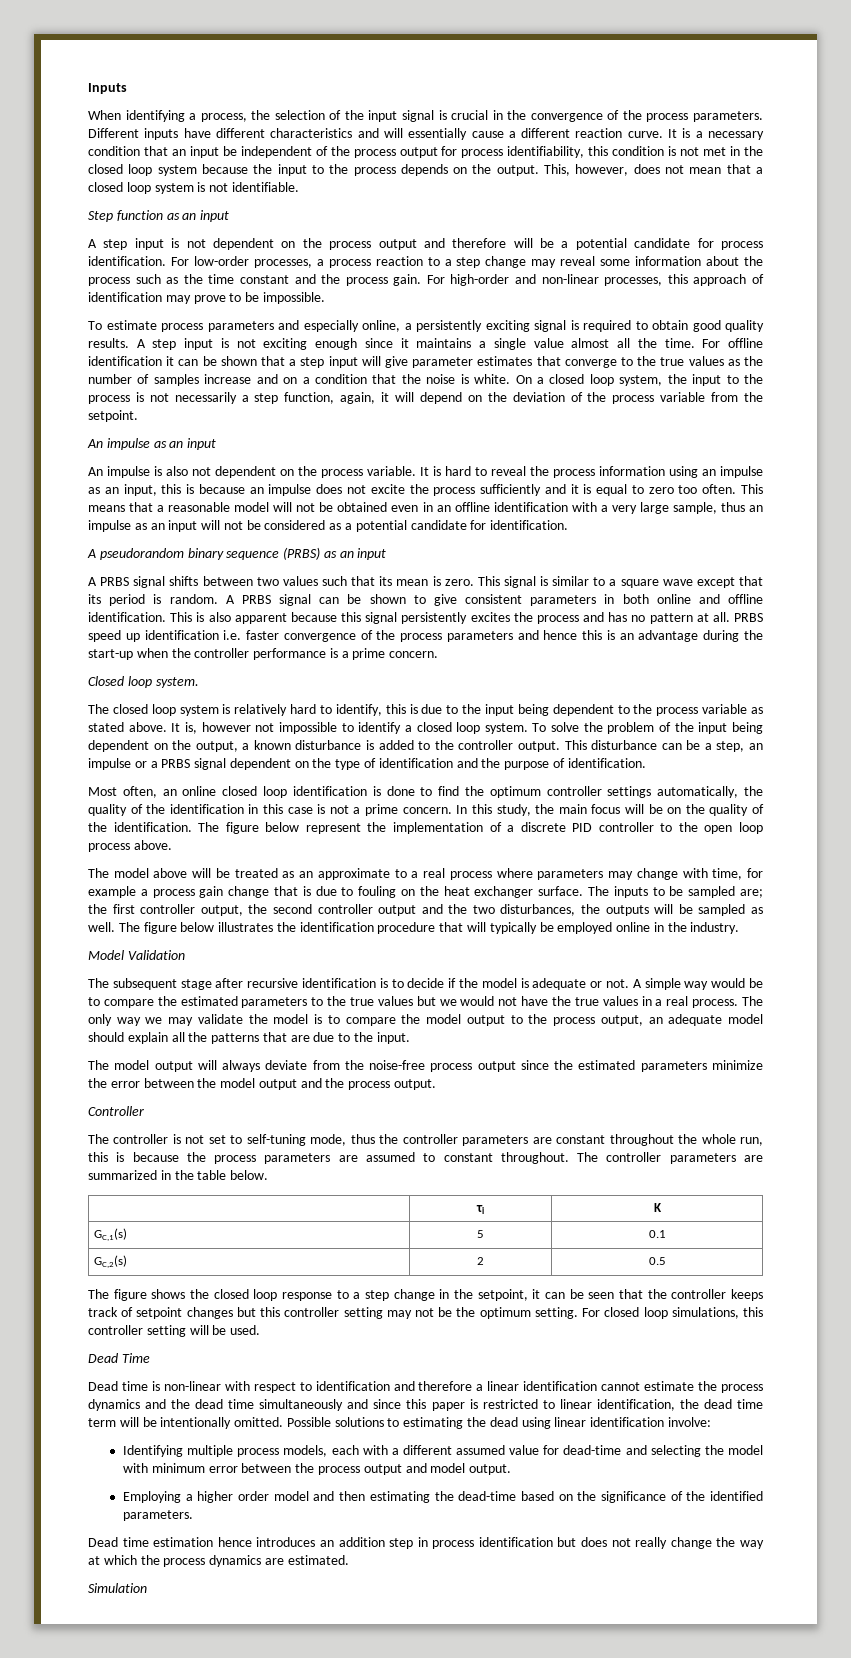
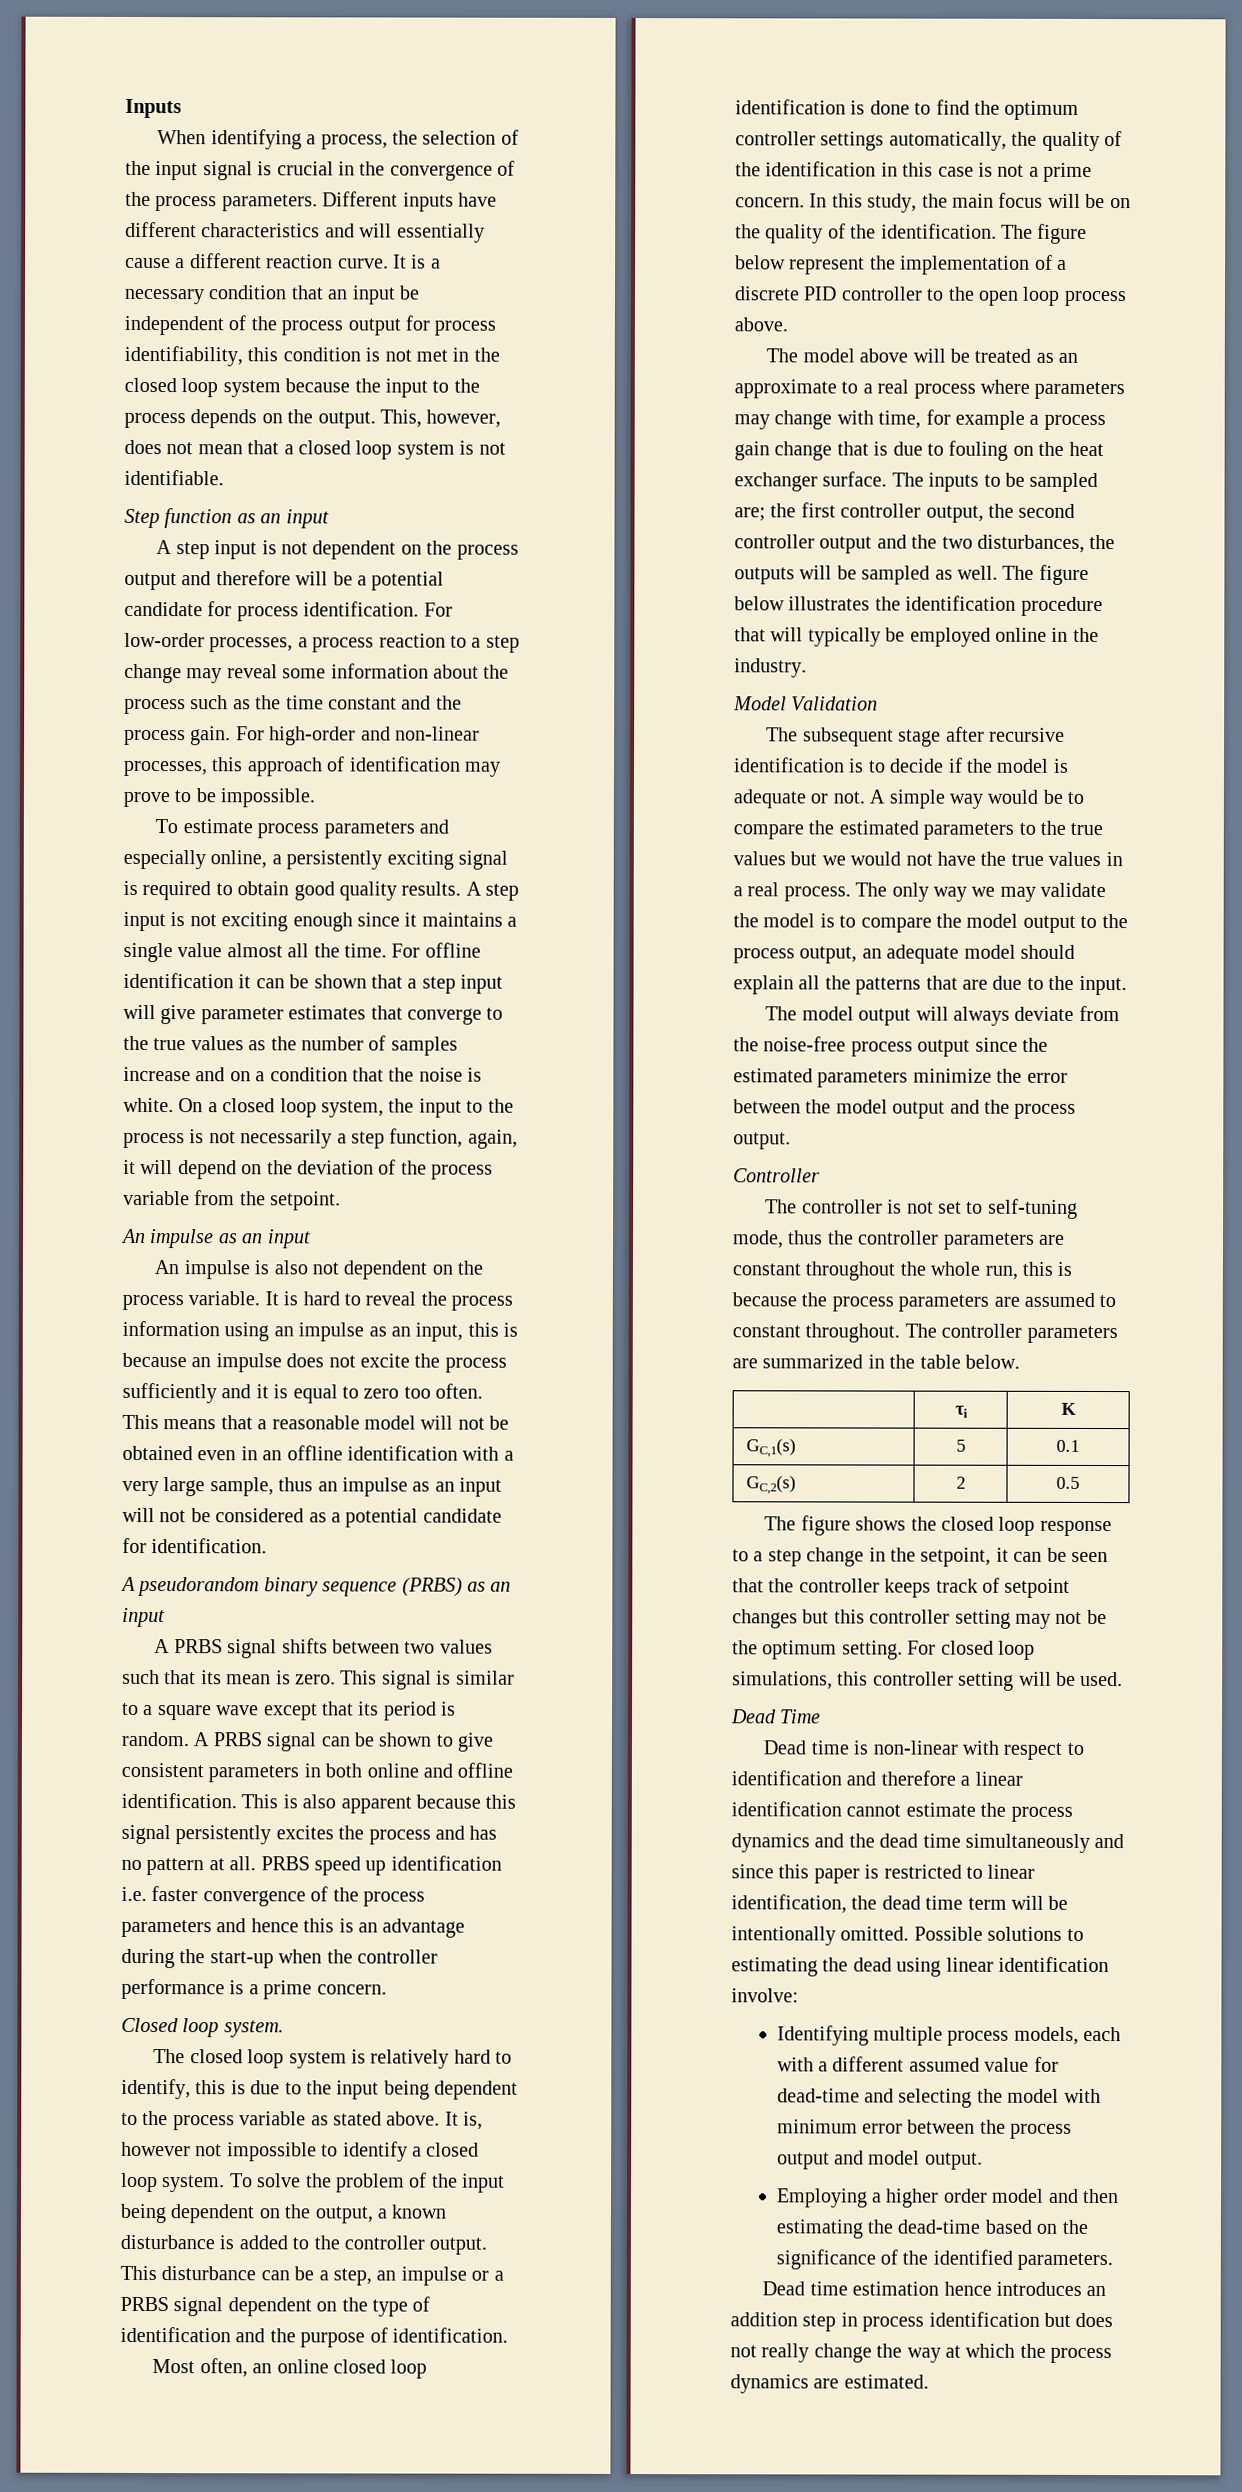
- Simulation

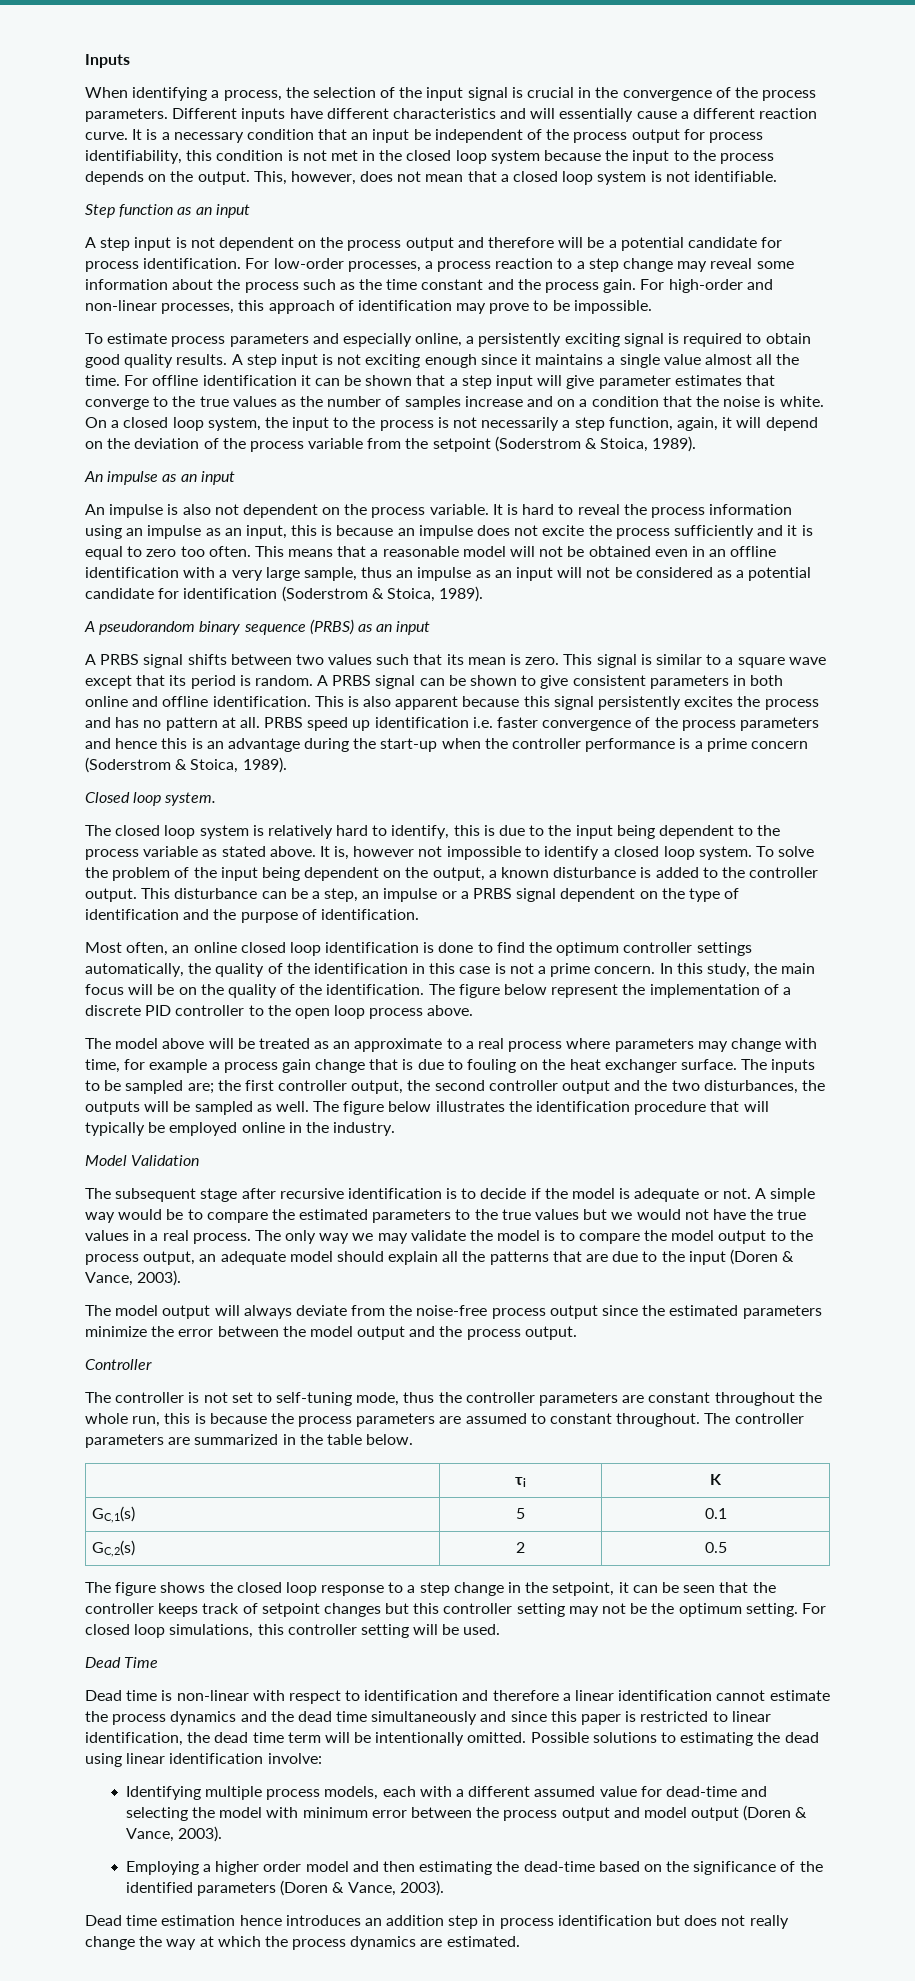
- On a closed loop system, the input to the process is not necessarily a step function, again, it will depend on the deviation of the process variable from the setpoint.
+ On a closed loop system, the input to the process is not necessarily a step function, again, it will depend on the deviation of the process variable from the setpoint (Soderstrom & Stoica, 1989).
- This means that a reasonable model will not be obtained even in an offline identification with a very large sample, thus an impulse as an input will not be considered as a potential candidate for identification.
+ This means that a reasonable model will not be obtained even in an offline identification with a very large sample, thus an impulse as an input will not be considered as a potential candidate for identification (Soderstrom & Stoica, 1989).
- PRBS speed up identification i.e. faster convergence of the process parameters and hence this is an advantage during the start-up when the controller performance is a prime concern.
+ PRBS speed up identification i.e. faster convergence of the process parameters and hence this is an advantage during the start-up when the controller performance is a prime concern (Soderstrom & Stoica, 1989).
- The only way we may validate the model is to compare the model output to the process output, an adequate model should explain all the patterns that are due to the input.
+ The only way we may validate the model is to compare the model output to the process output, an adequate model should explain all the patterns that are due to the input (Doren & Vance, 2003).
- Identifying multiple process models, each with a different assumed value for dead-time and selecting the model with minimum error between the process output and model output.
+ Identifying multiple process models, each with a different assumed value for dead-time and selecting the model with minimum error between the process output and model output (Doren & Vance, 2003).
- Employing a higher order model and then estimating the dead-time based on the significance of the identified parameters.
+ Employing a higher order model and then estimating the dead-time based on the significance of the identified parameters (Doren & Vance, 2003).

